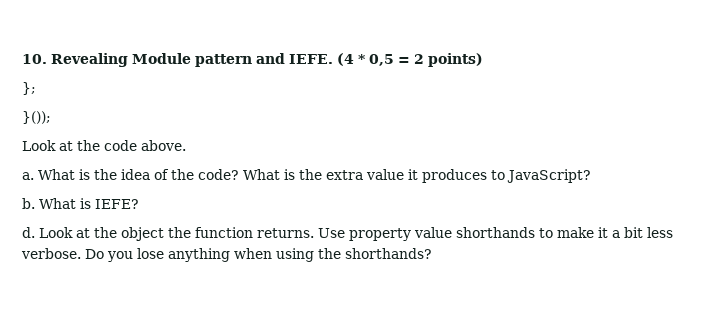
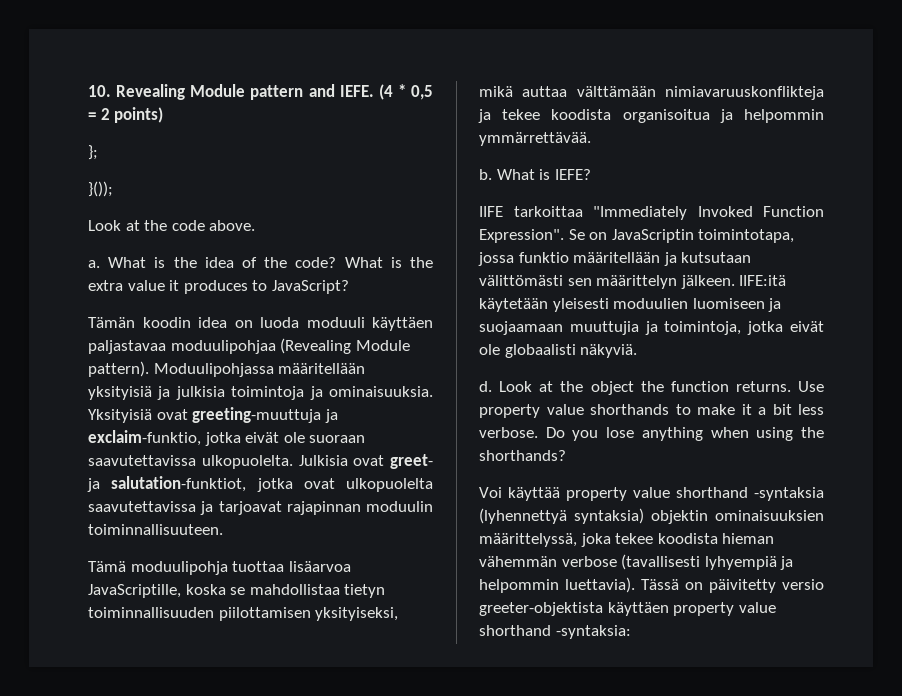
+ Tämän koodin idea on luoda moduuli käyttäen paljastavaa moduulipohjaa (Revealing Module pattern). Moduulipohjassa määritellään yksityisiä ja julkisia toimintoja ja ominaisuuksia. Yksityisiä ovat greeting-muuttuja ja exclaim-funktio, jotka eivät ole suoraan saavutettavissa ulkopuolelta. Julkisia ovat greet- ja salutation-funktiot, jotka ovat ulkopuolelta saavutettavissa ja tarjoavat rajapinnan moduulin toiminnallisuuteen.
+ Tämä moduulipohja tuottaa lisäarvoa JavaScriptille, koska se mahdollistaa tietyn toiminnallisuuden piilottamisen yksityiseksi, mikä auttaa välttämään nimiavaruuskonflikteja ja tekee koodista organisoitua ja helpommin ymmärrettävää.
  b. What is IEFE?
+ IIFE tarkoittaa "Immediately Invoked Function Expression". Se on JavaScriptin toimintotapa, jossa funktio määritellään ja kutsutaan välittömästi sen määrittelyn jälkeen. IIFE:itä käytetään yleisesti moduulien luomiseen ja suojaamaan muuttujia ja toimintoja, jotka eivät ole globaalisti näkyviä.
+ Voi käyttää property value shorthand -syntaksia (lyhennettyä syntaksia) objektin ominaisuuksien määrittelyssä, joka tekee koodista hieman vähemmän verbose (tavallisesti lyhyempiä ja helpommin luettavia). Tässä on päivitetty versio greeter-objektista käyttäen property value shorthand -syntaksia:

